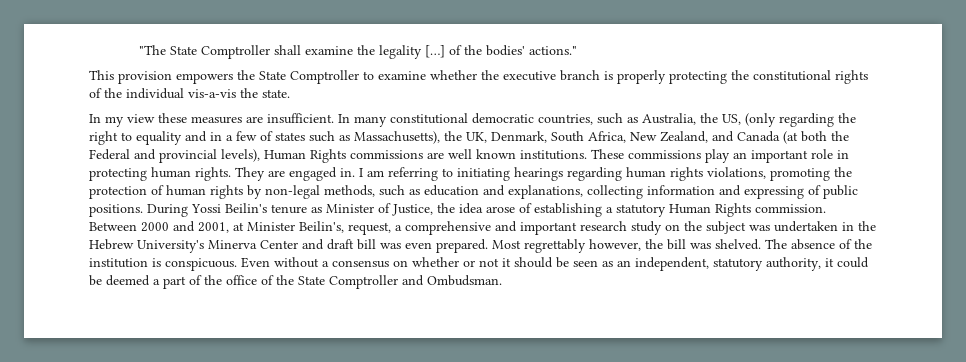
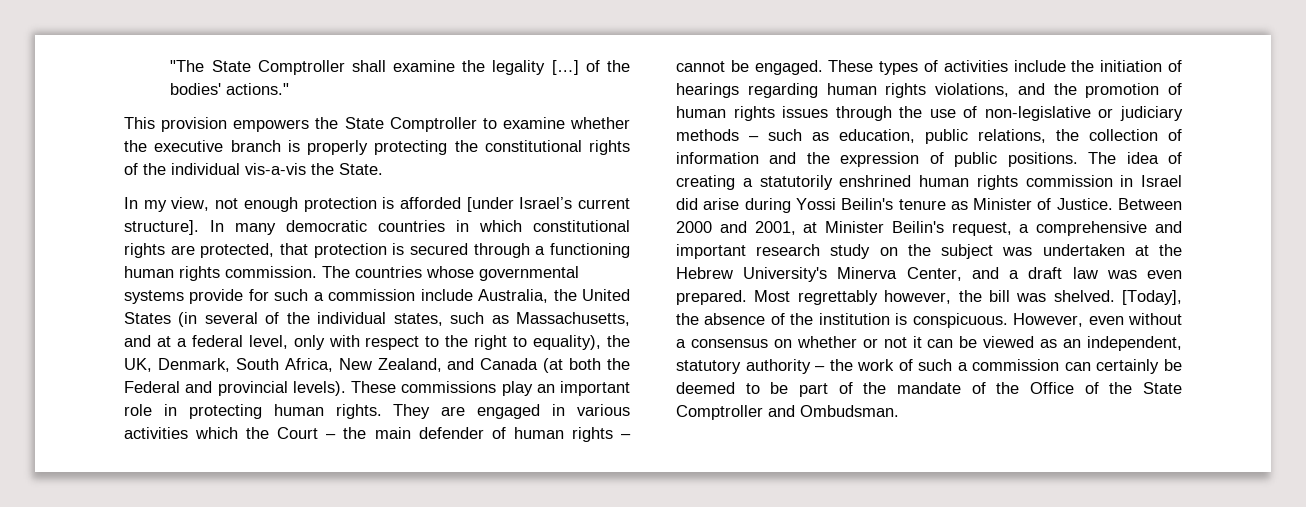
- This provision empowers the State Comptroller to examine whether the executive branch is properly protecting the constitutional rights of the individual vis-a-vis the state.
+ This provision empowers the State Comptroller to examine whether the executive branch is properly protecting the constitutional rights of the individual vis-a-vis the State.
- In my view these measures are insufficient. In many constitutional democratic countries, such as Australia, the US, (only regarding the right to equality and in a few of states such as Massachusetts), the UK, Denmark, South Africa, New Zealand, and Canada (at both the Federal and provincial levels), Human Rights commissions are well known institutions.
+ In my view, not enough protection is afforded [under Israel’s current structure]. In many democratic countries in which constitutional rights are protected, that protection is secured through a functioning human rights commission. The countries whose governmental systems provide for such a commission include Australia, the United States (in several of the individual states, such as Massachusetts, and at a federal level, only with respect to the right to equality), the UK, Denmark, South Africa, New Zealand, and Canada (at both the Federal and provincial levels).
- They are engaged in. I am referring to initiating hearings regarding human rights violations, promoting the protection of human rights by non-legal methods, such as education and explanations, collecting information and expressing of public positions. During Yossi Beilin's tenure as Minister of Justice, the idea arose of establishing a statutory Human Rights commission.
+ They are engaged in various activities which the Court – the main defender of human rights – cannot be engaged. These types of activities include the initiation of hearings regarding human rights violations, and the promotion of human rights issues through the use of non-legislative or judiciary methods – such as education, public relations, the collection of information and the expression of public positions. The idea of creating a statutorily enshrined human rights commission in Israel did arise during Yossi Beilin's tenure as Minister of Justice.
- Between 2000 and 2001, at Minister Beilin's, request, a comprehensive and important research study on the subject was undertaken in the Hebrew University's Minerva Center and draft bill was even prepared.
+ Between 2000 and 2001, at Minister Beilin's request, a comprehensive and important research study on the subject was undertaken at the Hebrew University's Minerva Center, and a draft law was even prepared.
- The absence of the institution is conspicuous.
+ [Today], the absence of the institution is conspicuous.
- Even without a consensus on whether or not it should be seen as an independent, statutory authority, it could be deemed a part of the office of the State Comptroller and Ombudsman.
+ However, even without a consensus on whether or not it can be viewed as an independent, statutory authority – the work of such a commission can certainly be deemed to be part of the mandate of the Office of the State Comptroller and Ombudsman.

